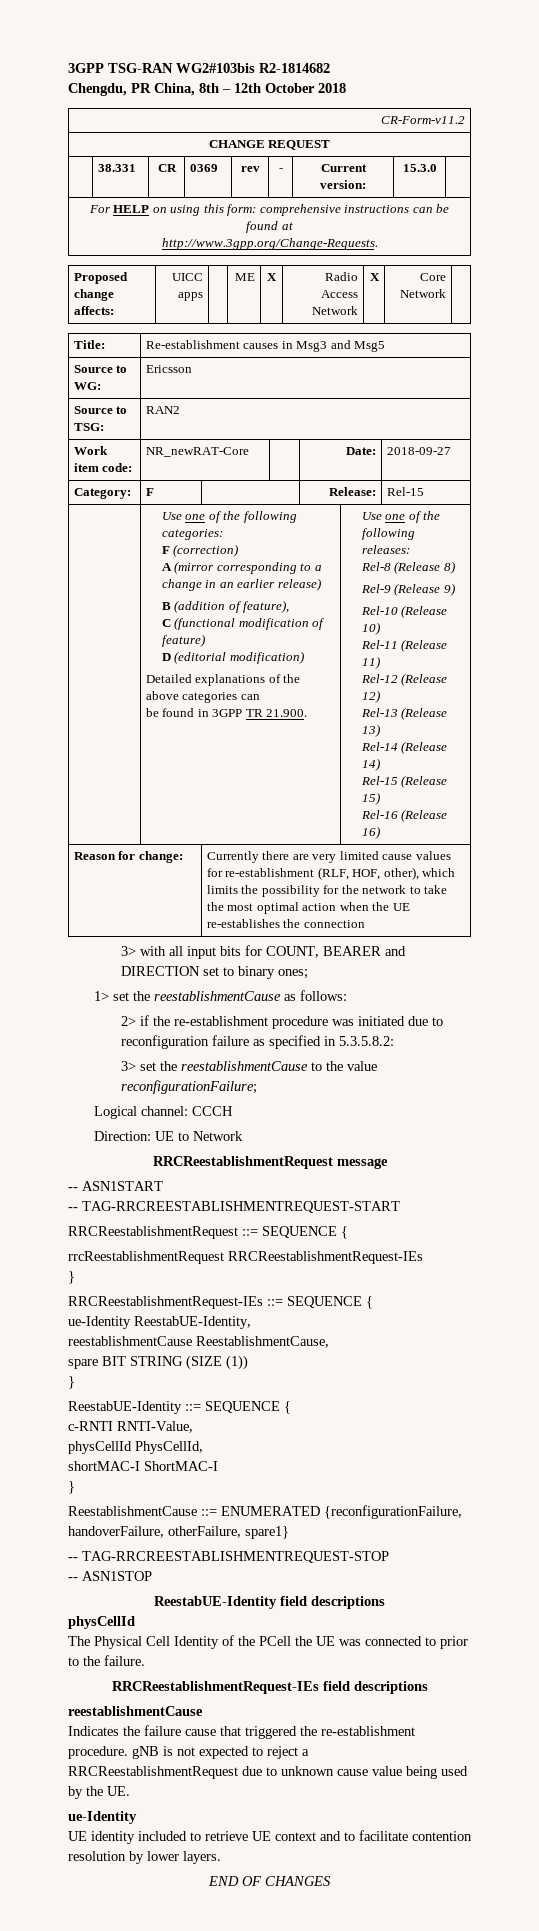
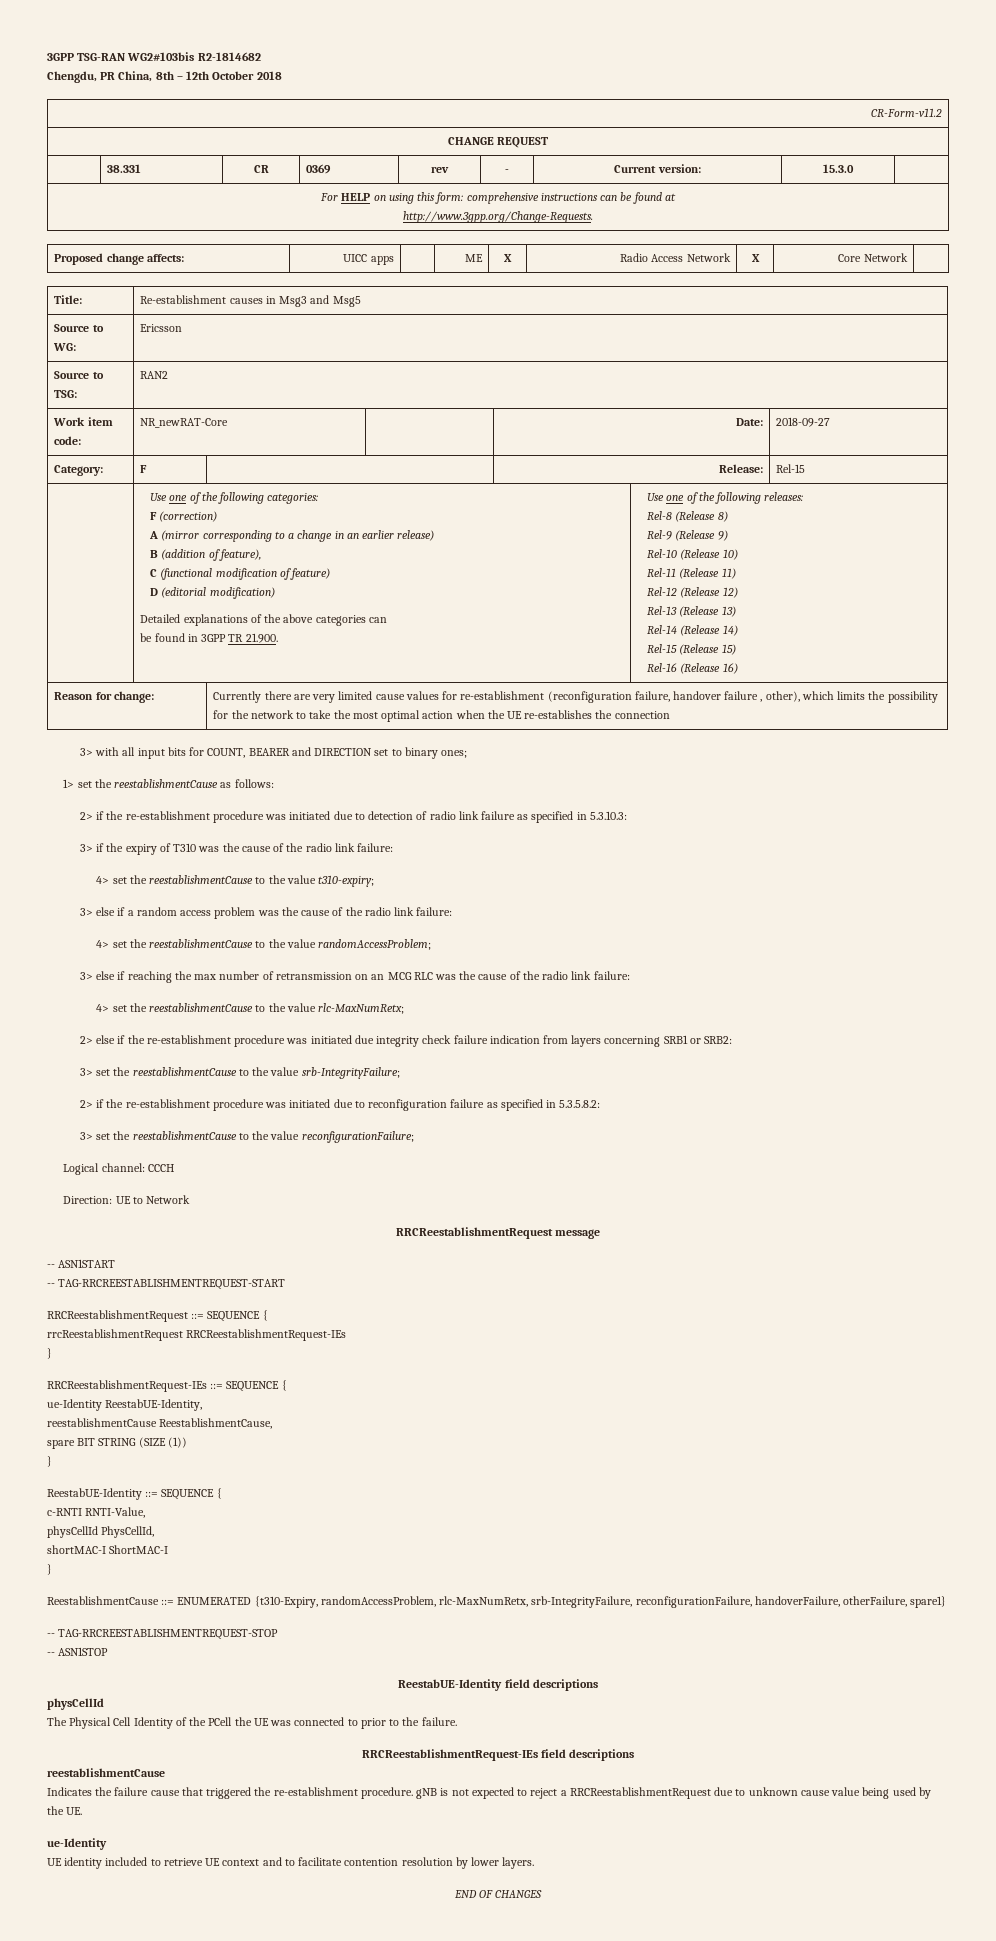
- Reason for change: | Currently there are very limited cause values for re-establishment (RLF, HOF, other), which limits the possibility for the network to take the most optimal action when the UE re-establishes the connection
+ Reason for change: | Currently there are very limited cause values for re-establishment (reconfiguration failure, handover failure , other), which limits the possibility for the network to take the most optimal action when the UE re-establishes the connection
+ 2> if the re-establishment procedure was initiated due to detection of radio link failure as specified in 5.3.10.3:
+ 3> if the expiry of T310 was the cause of the radio link failure:
+ 4> set the reestablishmentCause to the value t310-expiry;
+ 3> else if a random access problem was the cause of the radio link failure:
+ 4> set the reestablishmentCause to the value randomAccessProblem;
+ 3> else if reaching the max number of retransmission on an MCG RLC was the cause of the radio link failure:
+ 4> set the reestablishmentCause to the value rlc-MaxNumRetx;
+ 2> else if the re-establishment procedure was initiated due integrity check failure indication from layers concerning SRB1 or SRB2:
+ 3> set the reestablishmentCause to the value srb-IntegrityFailure;
- ReestablishmentCause ::= ENUMERATED {reconfigurationFailure, handoverFailure, otherFailure, spare1}
+ ReestablishmentCause ::= ENUMERATED {t310-Expiry, randomAccessProblem, rlc-MaxNumRetx, srb-IntegrityFailure, reconfigurationFailure, handoverFailure, otherFailure, spare1}

